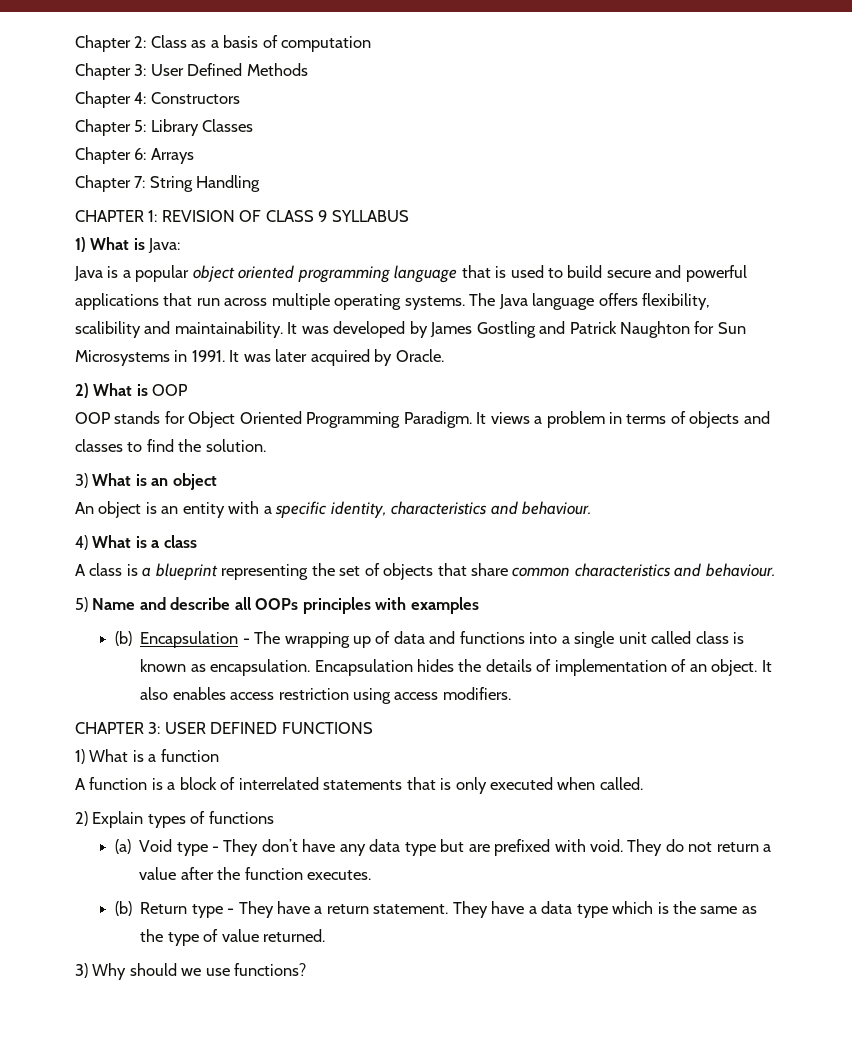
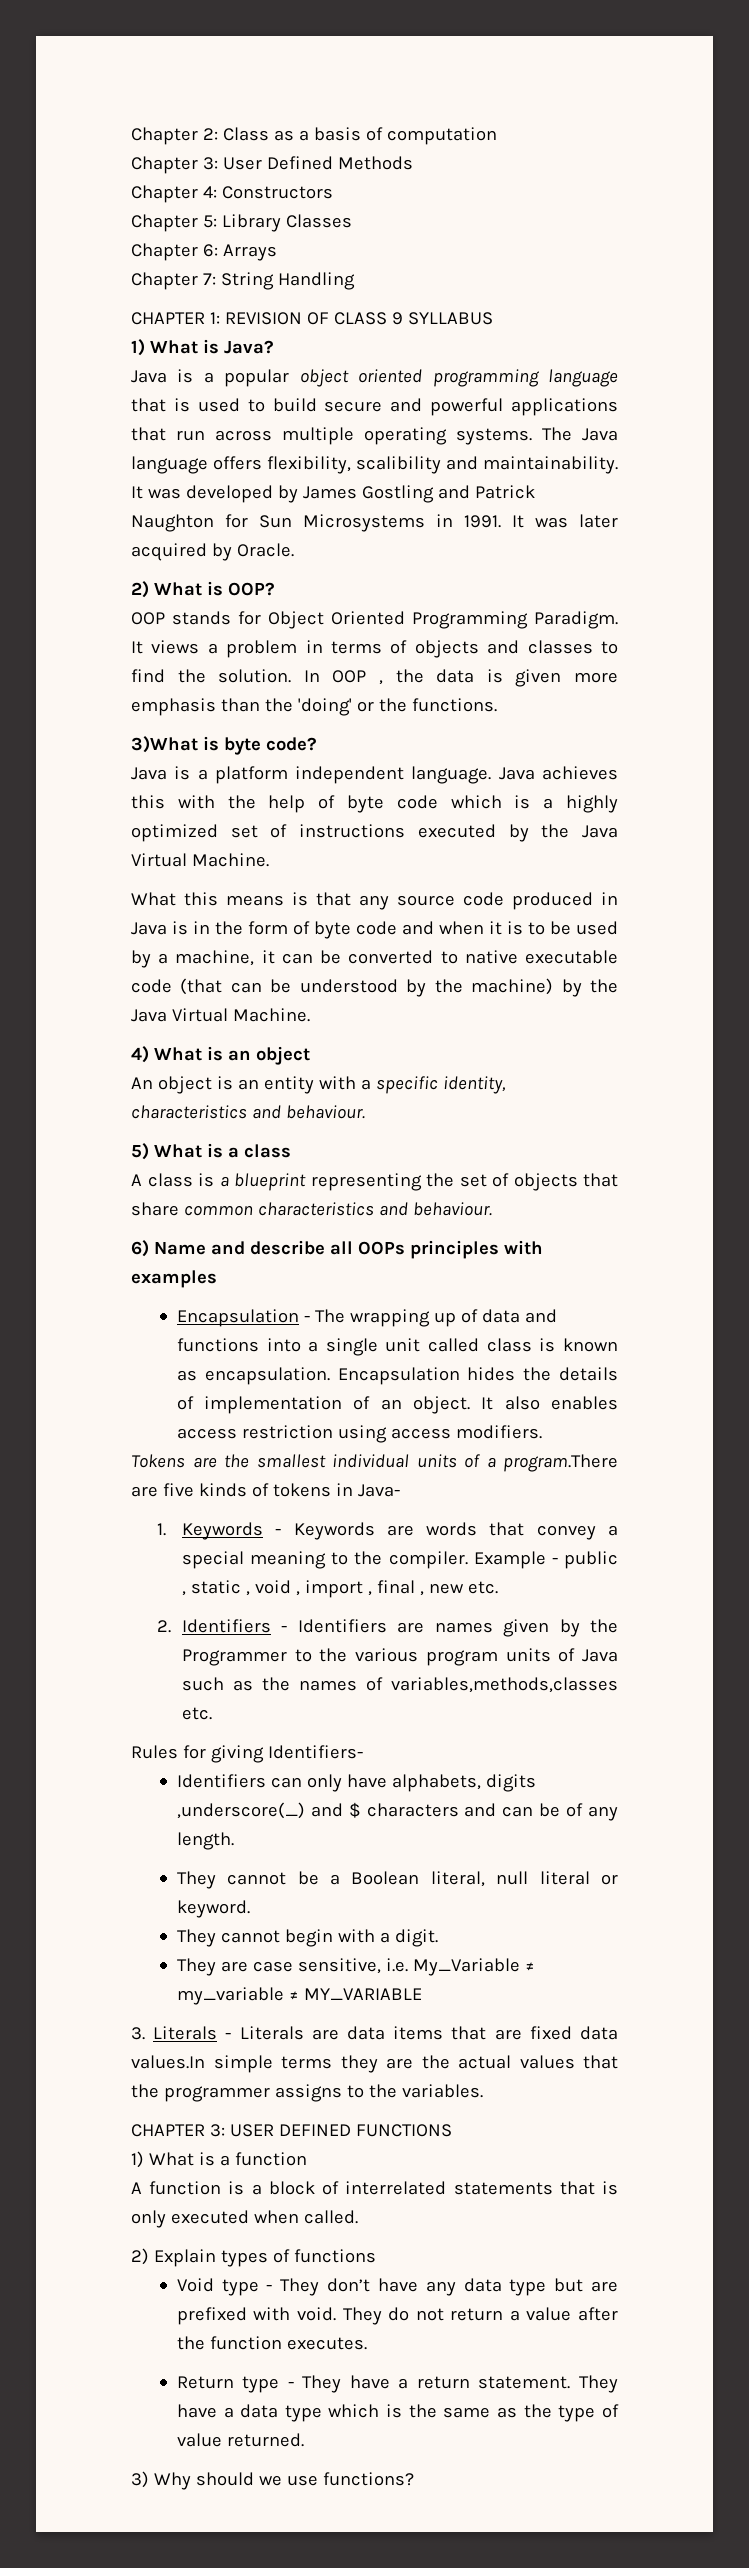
- 1) What is Java:
+ 1) What is Java?
- 2) What is OOP
+ 2) What is OOP?
- It views a problem in terms of objects and classes to find the solution.
- 3) What is an object
+ It views a problem in terms of objects and classes to find the solution. In OOP , the data is given more emphasis than the 'doing' or the functions.
+ 3)What is byte code?
+ Java is a platform independent language. Java achieves this with the help of byte code which is a highly optimized set of instructions executed by the Java Virtual Machine.
+ What this means is that any source code produced in Java is in the form of byte code and when it is to be used by a machine, it can be converted to native executable code (that can be understood by the machine) by the Java Virtual Machine.
+ 4) What is an object
- 4) What is a class
+ 5) What is a class
- 5) Name and describe all OOPs principles with examples
+ 6) Name and describe all OOPs principles with examples
- (b) Encapsulation - The wrapping up of data and functions into a single unit called class is known as encapsulation.
+ Encapsulation - The wrapping up of data and functions into a single unit called class is known as encapsulation.
+ Tokens are the smallest individual units of a program.There are five kinds of tokens in Java-
+ 1. Keywords - Keywords are words that convey a special meaning to the compiler. Example - public , static , void , import , final , new etc.
+ 2. Identifiers - Identifiers are names given by the Programmer to the various program units of Java such as the names of variables,methods,classes etc.
+ Rules for giving Identifiers-
+ Identifiers can only have alphabets, digits ,underscore(_) and $ characters and can be of any length.
+ They cannot be a Boolean literal, null literal or keyword.
+ They cannot begin with a digit.
+ They are case sensitive, i.e. My_Variable ≠ my_variable ≠ MY_VARIABLE
+ 3. Literals - Literals are data items that are fixed data values.In simple terms they are the actual values that the programmer assigns to the variables.
- (a) Void type - They don’t have any data type but are prefixed with void.
+ Void type - They don’t have any data type but are prefixed with void.
- (b) Return type - They have a return statement.
+ Return type - They have a return statement.

